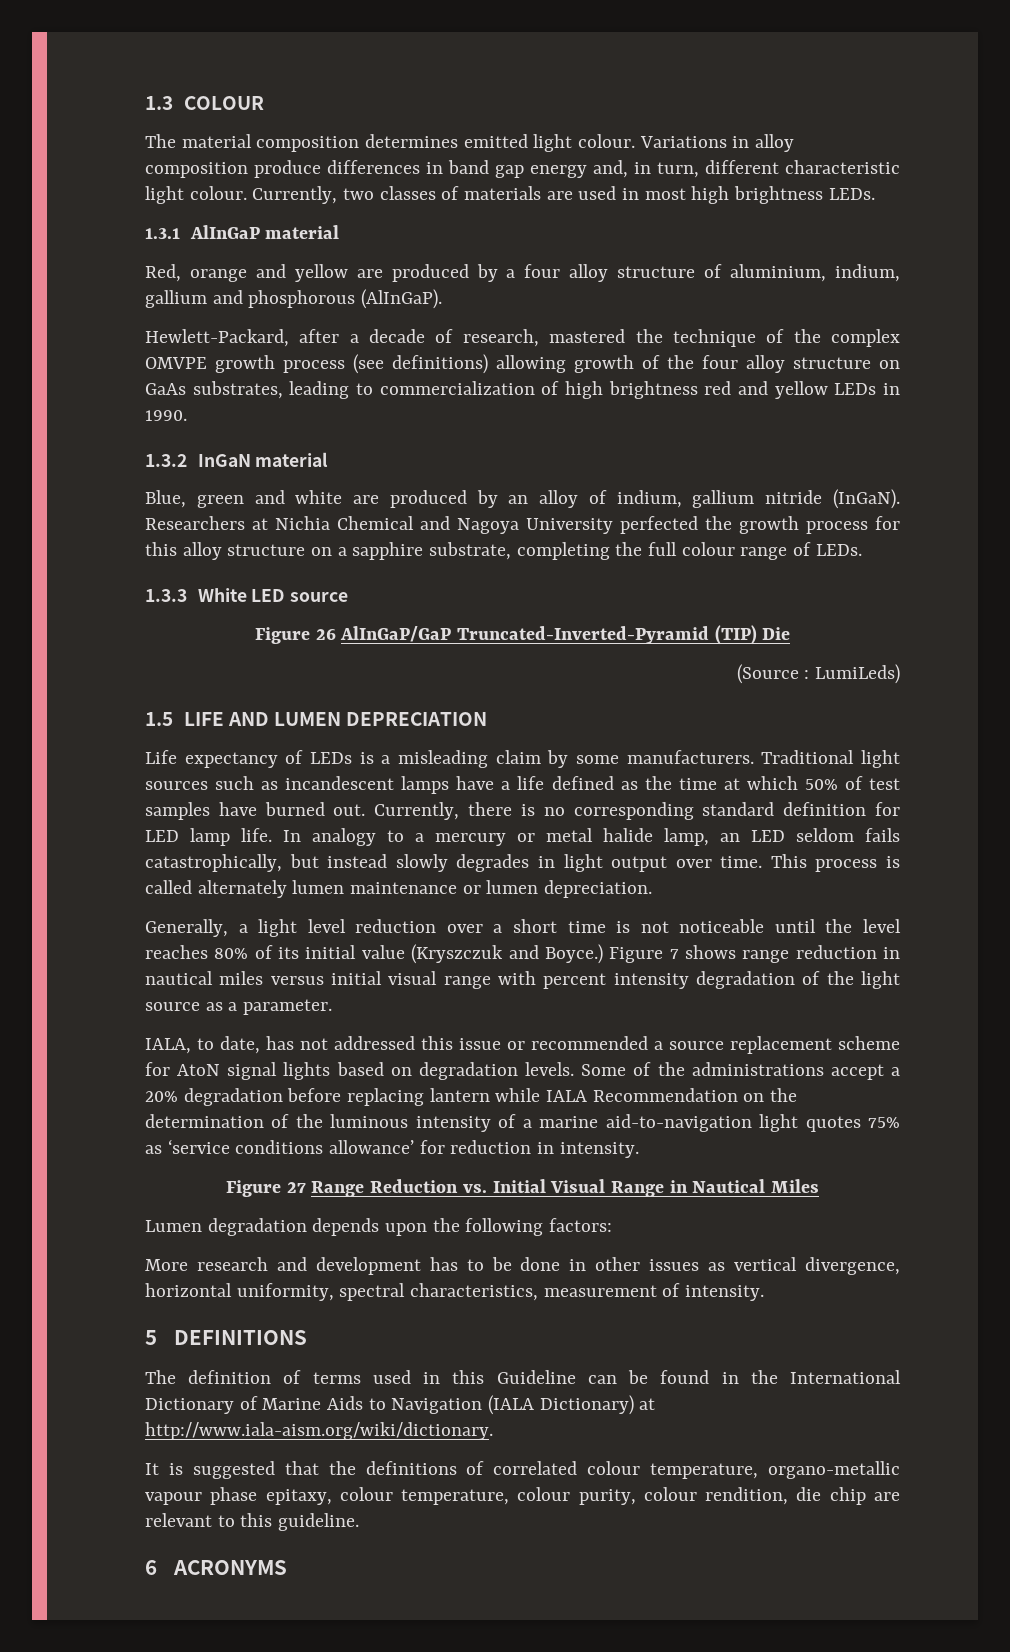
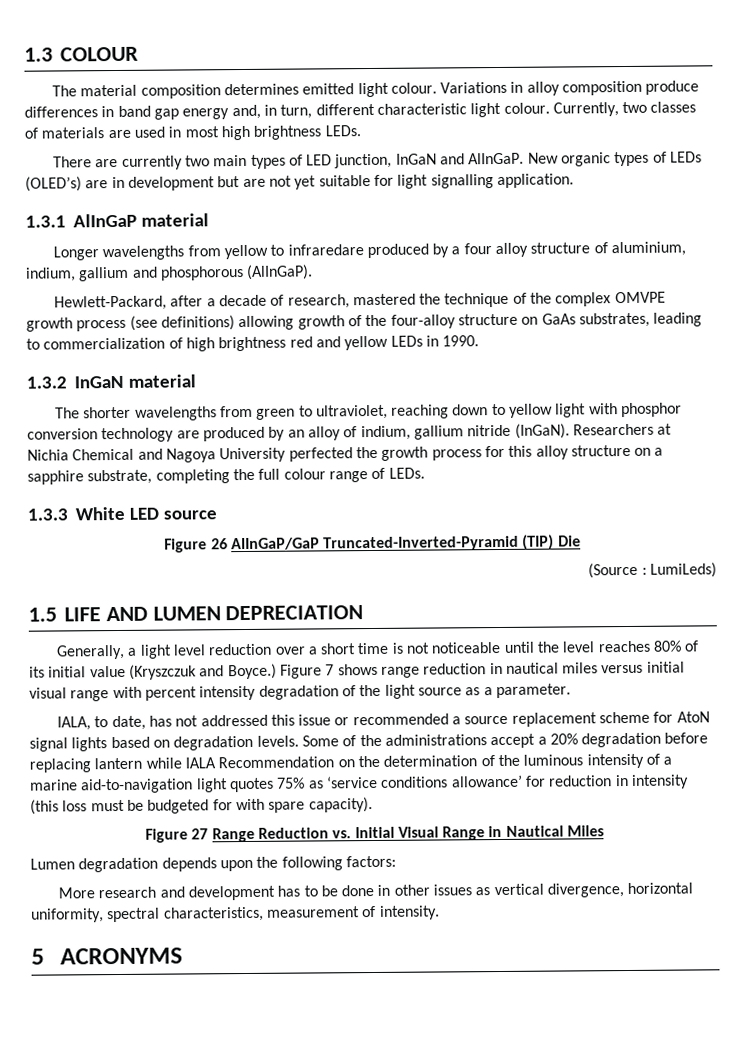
+ There are currently two main types of LED junction, InGaN and AlInGaP. New organic types of LEDs (OLED’s) are in development but are not yet suitable for light signalling application.
  1.3.1 AlInGaP material
- Red, orange and yellow are produced by a four alloy structure of aluminium, indium, gallium and phosphorous (AlInGaP).
+ Longer wavelengths from yellow to infraredare produced by a four alloy structure of aluminium, indium, gallium and phosphorous (AlInGaP).
- Hewlett-Packard, after a decade of research, mastered the technique of the complex OMVPE growth process (see definitions) allowing growth of the four alloy structure on GaAs substrates, leading to commercialization of high brightness red and yellow LEDs in 1990.
+ Hewlett-Packard, after a decade of research, mastered the technique of the complex OMVPE growth process (see definitions) allowing growth of the four-alloy structure on GaAs substrates, leading to commercialization of high brightness red and yellow LEDs in 1990.
- Blue, green and white are produced by an alloy of indium, gallium nitride (InGaN).
+ The shorter wavelengths from green to ultraviolet, reaching down to yellow light with phosphor conversion technology are produced by an alloy of indium, gallium nitride (InGaN).
- Life expectancy of LEDs is a misleading claim by some manufacturers. Traditional light sources such as incandescent lamps have a life defined as the time at which 50% of test samples have burned out. Currently, there is no corresponding standard definition for LED lamp life. In analogy to a mercury or metal halide lamp, an LED seldom fails catastrophically, but instead slowly degrades in light output over time. This process is called alternately lumen maintenance or lumen depreciation.
- Some of the administrations accept a 20% degradation before replacing lantern while IALA Recommendation on the determination of the luminous intensity of a marine aid-to-navigation light quotes 75% as ‘service conditions allowance’ for reduction in intensity.
+ Some of the administrations accept a 20% degradation before replacing lantern while IALA Recommendation on the determination of the luminous intensity of a marine aid-to-navigation light quotes 75% as ‘service conditions allowance’ for reduction in intensity (this loss must be budgeted for with spare capacity).
- 5 DEFINITIONS
- The definition of terms used in this Guideline can be found in the International Dictionary of Marine Aids to Navigation (IALA Dictionary) at http://www.iala-aism.org/wiki/dictionary.
- It is suggested that the definitions of correlated colour temperature, organo-metallic vapour phase epitaxy, colour temperature, colour purity, colour rendition, die chip are relevant to this guideline.
- 6 ACRONYMS
+ 5 ACRONYMS

